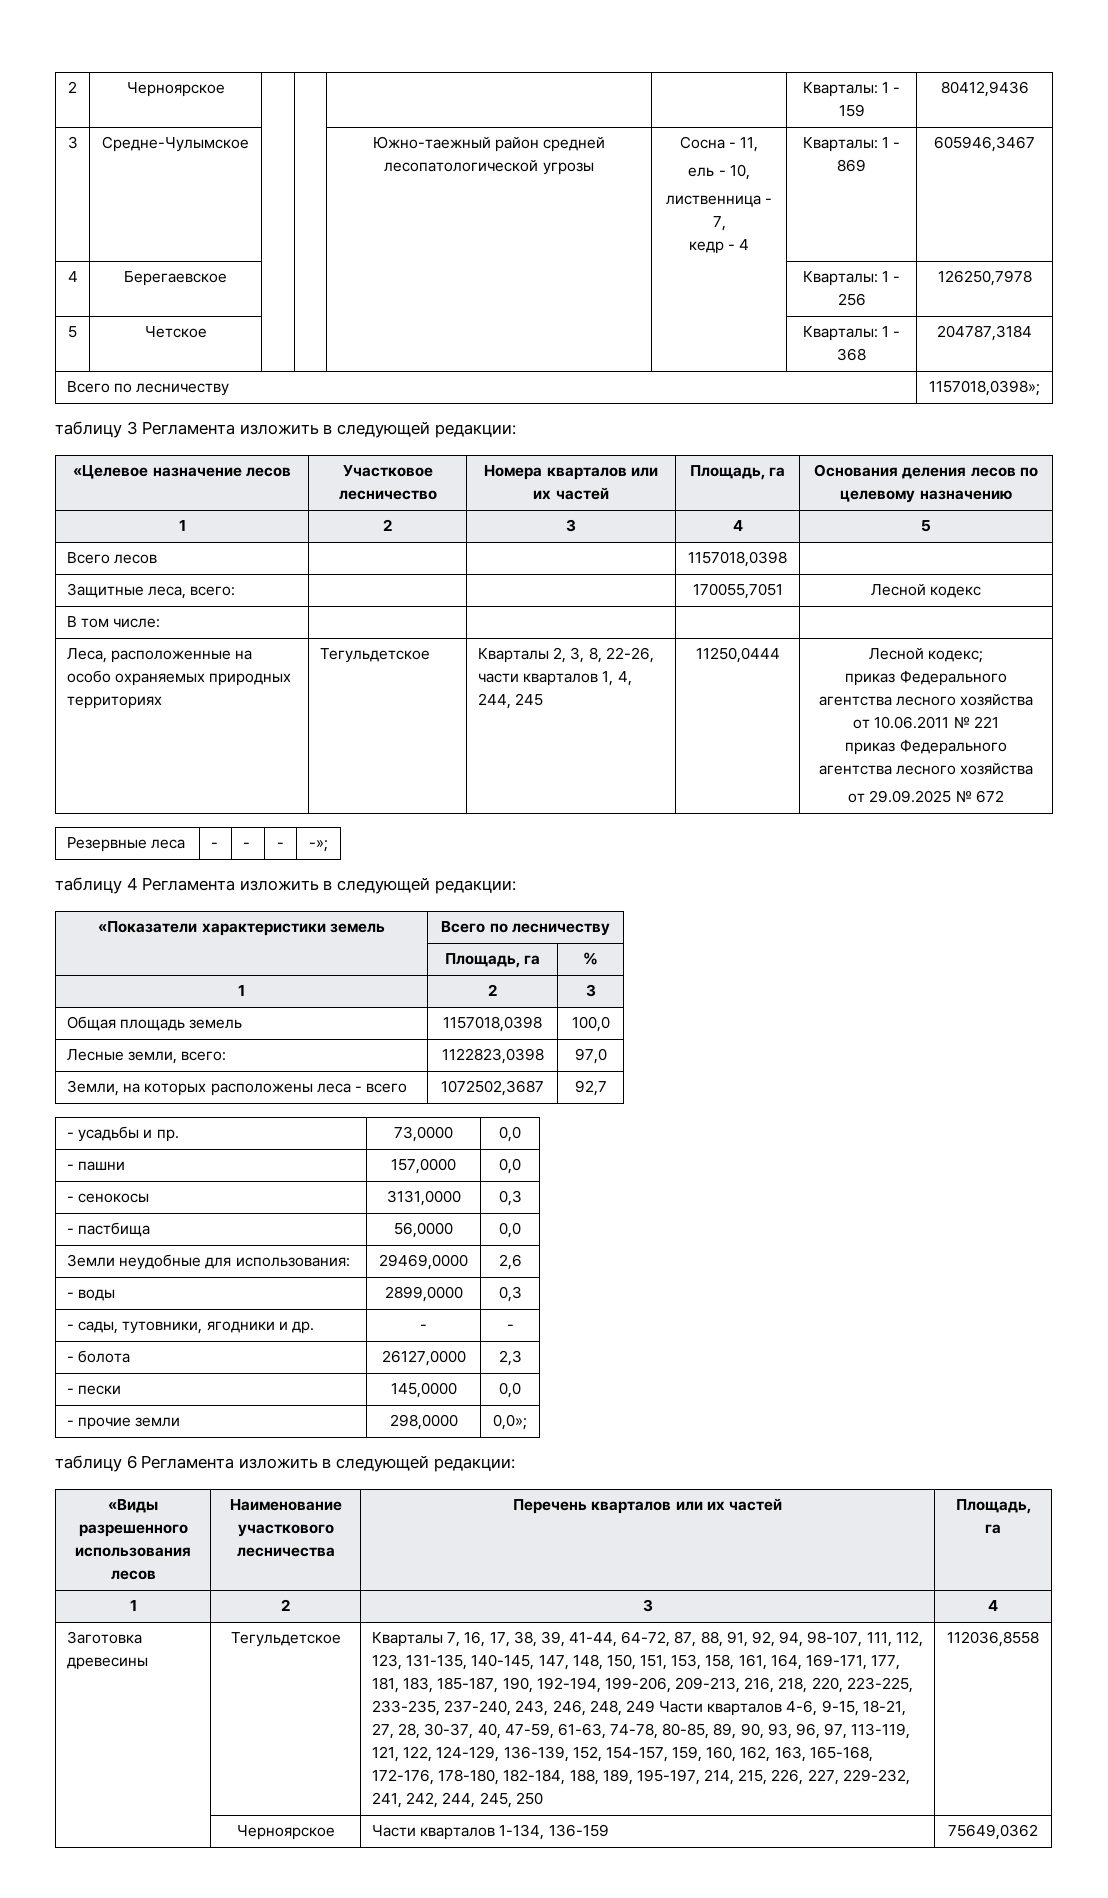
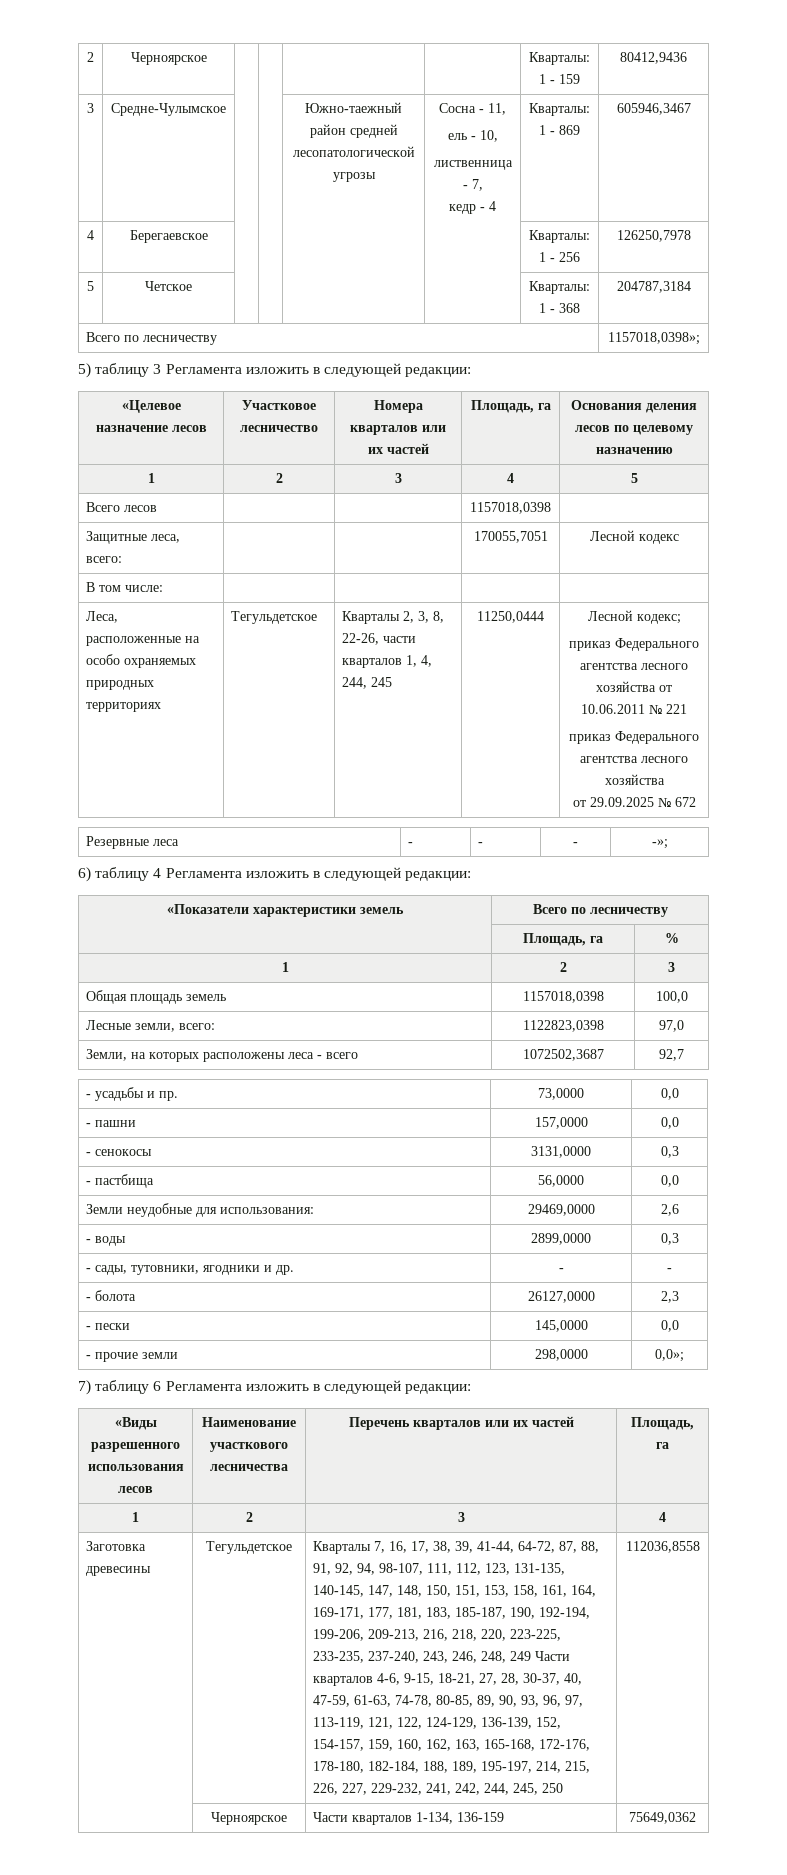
- таблицу 3 Регламента изложить в следующей редакции:
+ 5) таблицу 3 Регламента изложить в следующей редакции:
- таблицу 4 Регламента изложить в следующей редакции:
+ 6) таблицу 4 Регламента изложить в следующей редакции:
- таблицу 6 Регламента изложить в следующей редакции:
+ 7) таблицу 6 Регламента изложить в следующей редакции:

